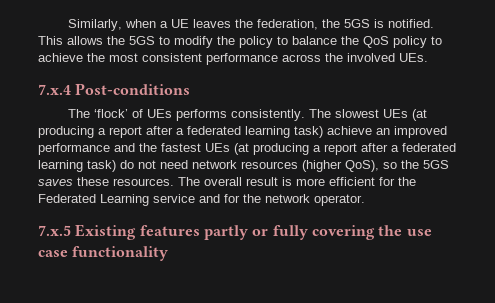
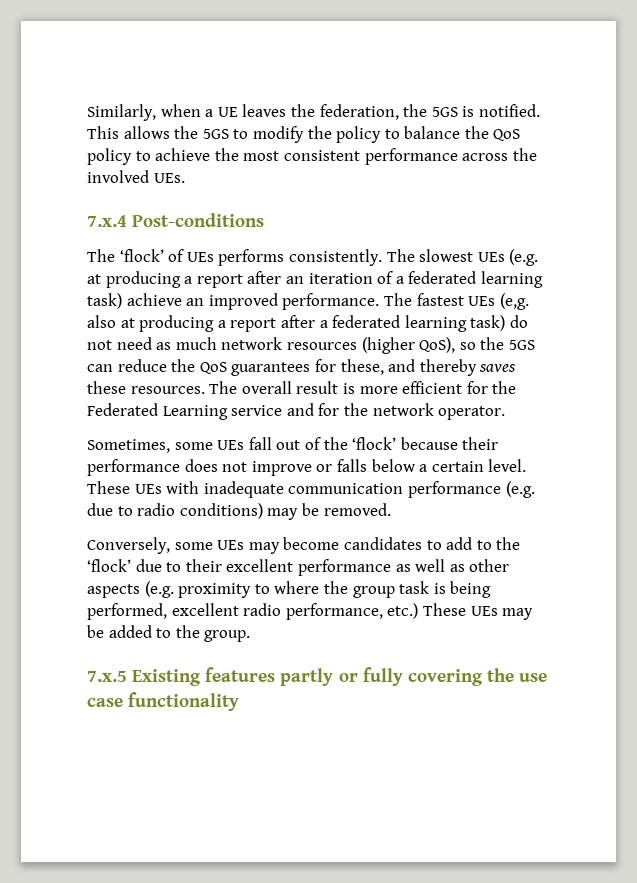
- The slowest UEs (at producing a report after a federated learning task) achieve an improved performance and the fastest UEs (at producing a report after a federated learning task) do not need network resources (higher QoS), so the 5GS saves these resources.
+ The slowest UEs (e.g. at producing a report after an iteration of a federated learning task) achieve an improved performance. The fastest UEs (e,g. also at producing a report after a federated learning task) do not need as much network resources (higher QoS), so the 5GS can reduce the QoS guarantees for these, and thereby saves these resources.
+ Sometimes, some UEs fall out of the ‘flock’ because their performance does not improve or falls below a certain level. These UEs with inadequate communication performance (e.g. due to radio conditions) may be removed.
+ Conversely, some UEs may become candidates to add to the ‘flock’ due to their excellent performance as well as other aspects (e.g. proximity to where the group task is being performed, excellent radio performance, etc.) These UEs may be added to the group.

